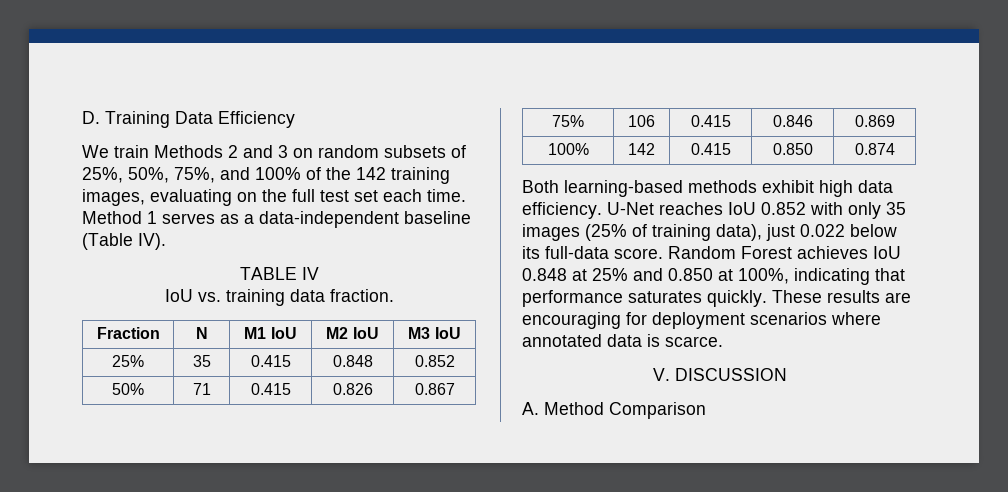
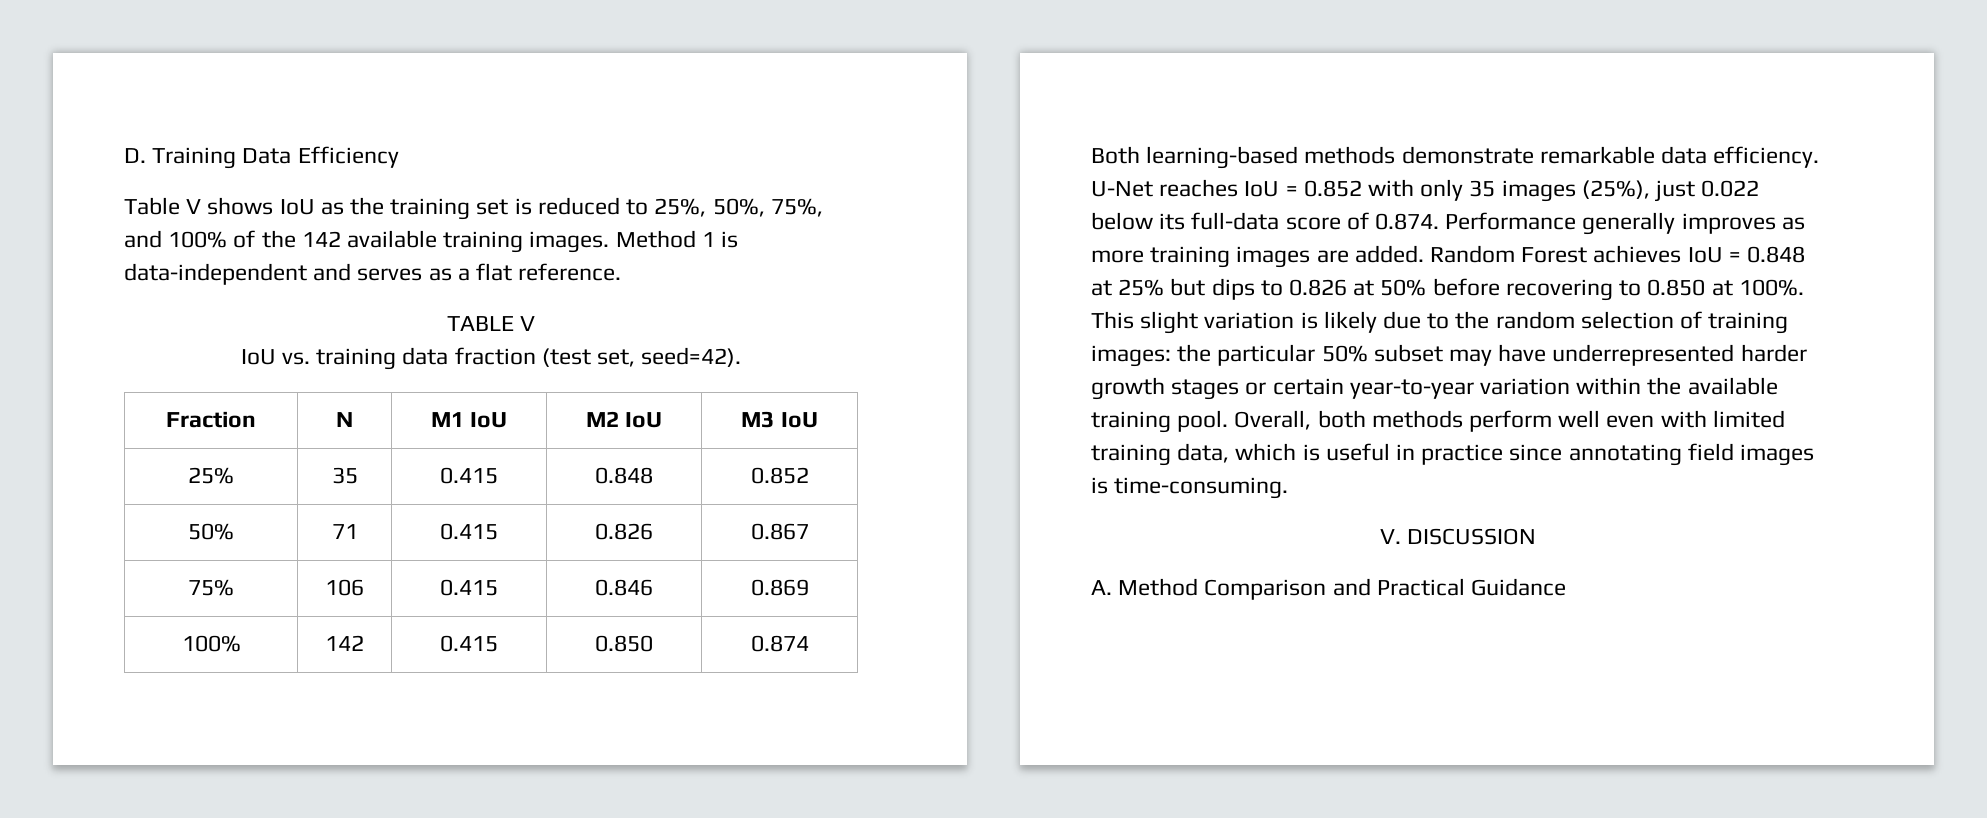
- We train Methods 2 and 3 on random subsets of 25%, 50%, 75%, and 100% of the 142 training images, evaluating on the full test set each time. Method 1 serves as a data-independent baseline (Table IV).
+ Table V shows IoU as the training set is reduced to 25%, 50%, 75%, and 100% of the 142 available training images. Method 1 is data-independent and serves as a flat reference.
- TABLE IV
+ TABLE V
- IoU vs. training data fraction.
+ IoU vs. training data fraction (test set, seed=42).
- Both learning-based methods exhibit high data efficiency.
+ Both learning-based methods demonstrate remarkable data efficiency.
- U-Net reaches IoU 0.852 with only 35 images (25% of training data), just 0.022 below its full-data score.
+ U-Net reaches IoU = 0.852 with only 35 images (25%), just 0.022 below its full-data score of 0.874. Performance generally improves as more training images are added.
- Random Forest achieves IoU 0.848 at 25% and 0.850 at 100%, indicating that performance saturates quickly. These results are encouraging for deployment scenarios where annotated data is scarce.
+ Random Forest achieves IoU = 0.848 at 25% but dips to 0.826 at 50% before recovering to 0.850 at 100%. This slight variation is likely due to the random selection of training images: the particular 50% subset may have underrepresented harder growth stages or certain year-to-year variation within the available training pool. Overall, both methods perform well even with limited training data, which is useful in practice since annotating field images is time-consuming.
- A. Method Comparison
+ A. Method Comparison and Practical Guidance

